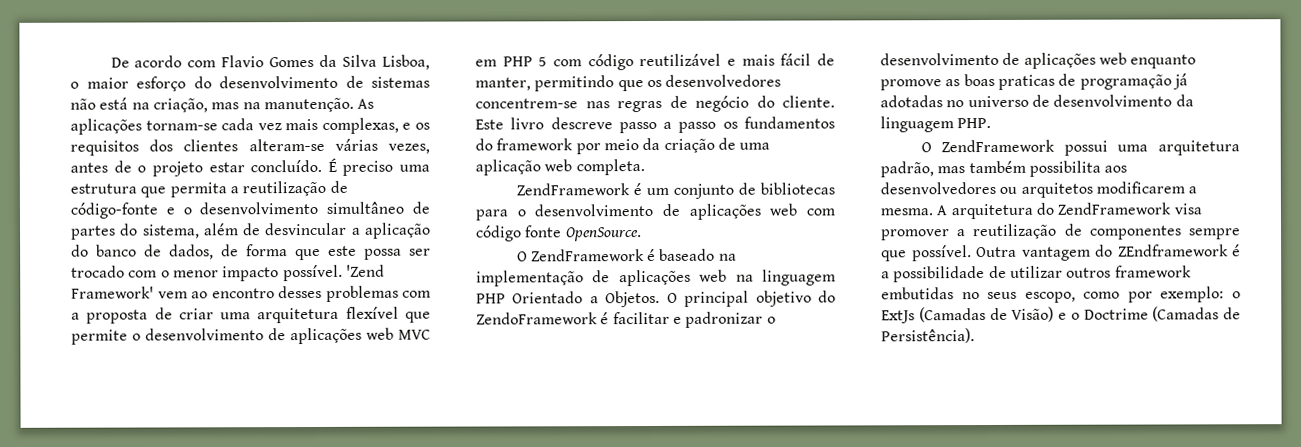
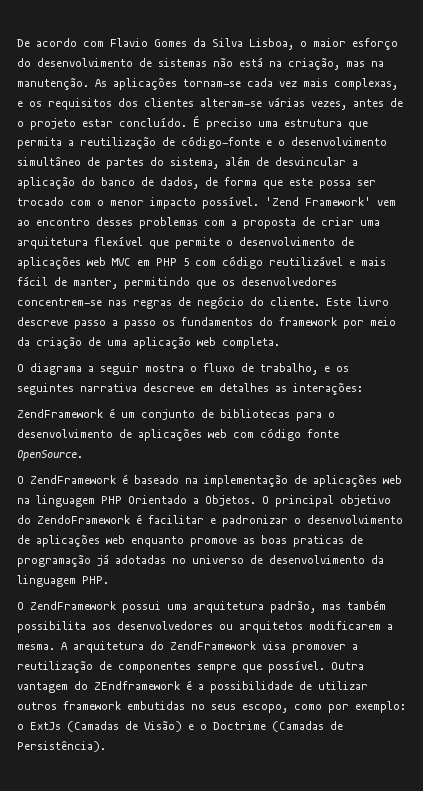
+ O diagrama a seguir mostra o fluxo de trabalho, e os seguintes narrativa descreve em detalhes as interações:

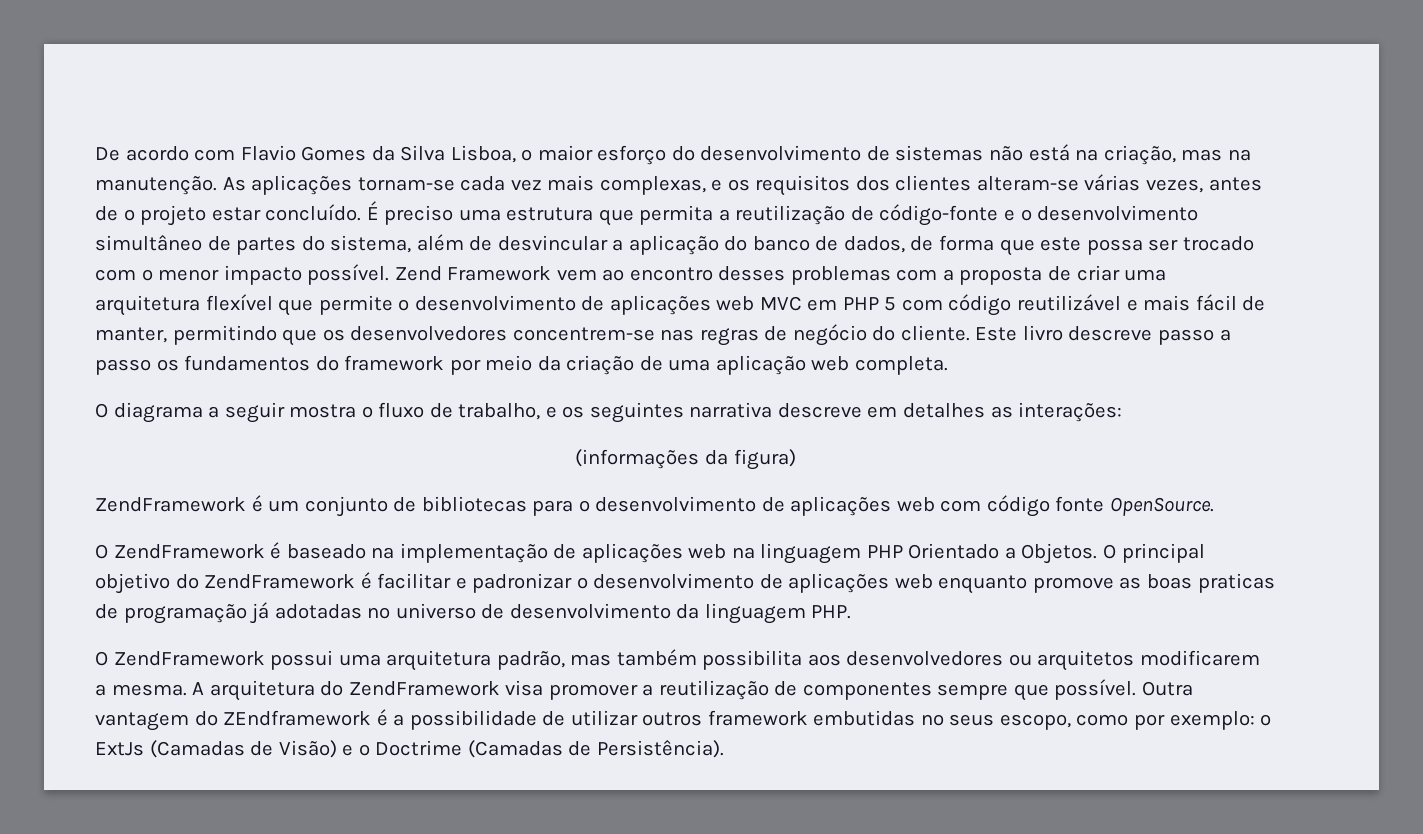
- 'Zend Framework' vem ao encontro desses problemas com a proposta de criar uma arquitetura flexível que permite o desenvolvimento de aplicações web MVC em PHP 5 com código reutilizável e mais fácil de manter, permitindo que os desenvolvedores concentrem-se nas regras de negócio do cliente.
+ Zend Framework vem ao encontro desses problemas com a proposta de criar uma arquitetura flexível que permite o desenvolvimento de aplicações web MVC em PHP 5 com código reutilizável e mais fácil de manter, permitindo que os desenvolvedores concentrem-se nas regras de negócio do cliente.
+ (informações da figura)
- O principal objetivo do ZendoFramework é facilitar e padronizar o desenvolvimento de aplicações web enquanto promove as boas praticas de programação já adotadas no universo de desenvolvimento da linguagem PHP.
+ O principal objetivo do ZendFramework é facilitar e padronizar o desenvolvimento de aplicações web enquanto promove as boas praticas de programação já adotadas no universo de desenvolvimento da linguagem PHP.

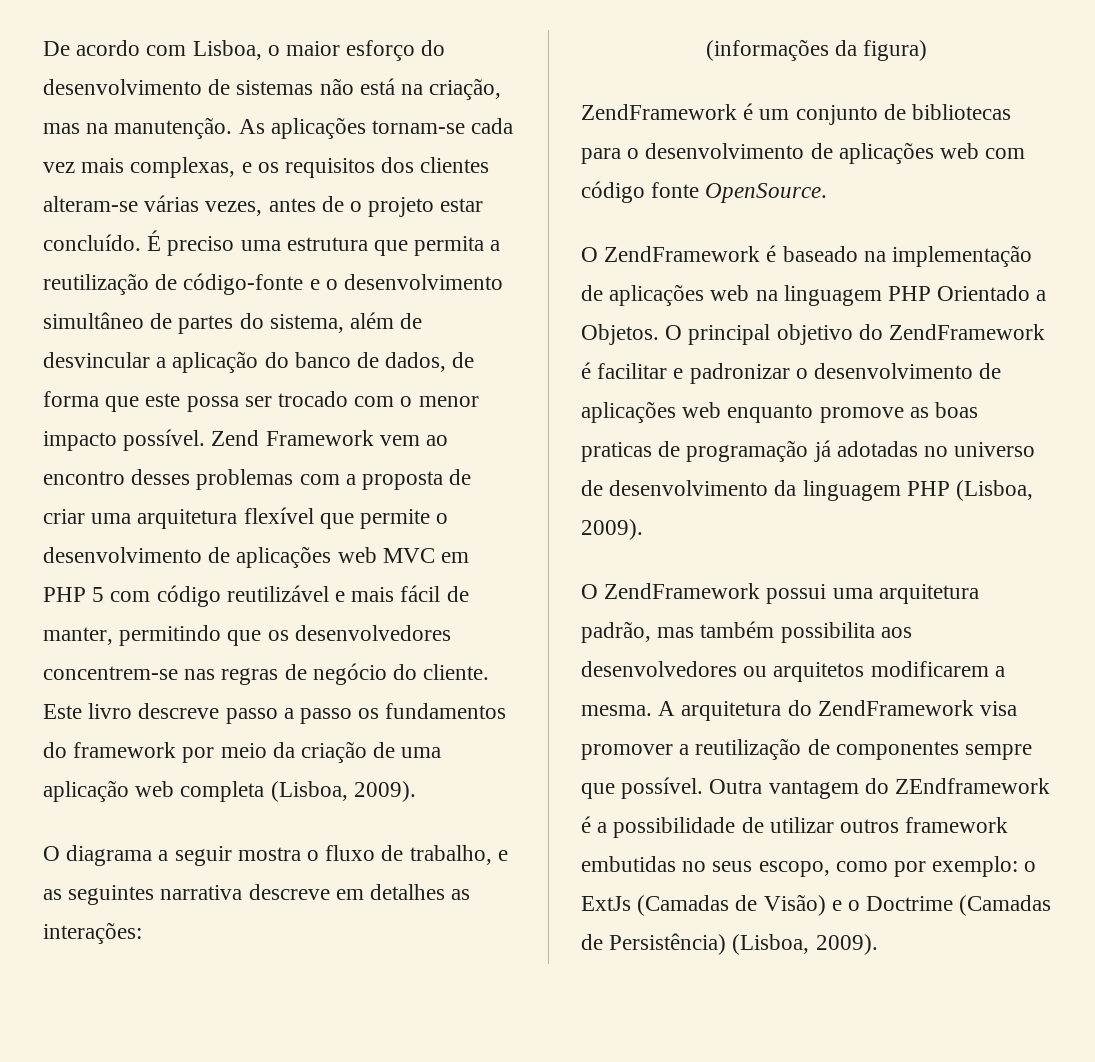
- De acordo com Flavio Gomes da Silva Lisboa, o maior esforço do desenvolvimento de sistemas não está na criação, mas na manutenção.
+ De acordo com Lisboa, o maior esforço do desenvolvimento de sistemas não está na criação, mas na manutenção.
- Este livro descreve passo a passo os fundamentos do framework por meio da criação de uma aplicação web completa.
+ Este livro descreve passo a passo os fundamentos do framework por meio da criação de uma aplicação web completa (Lisboa, 2009).
- O diagrama a seguir mostra o fluxo de trabalho, e os seguintes narrativa descreve em detalhes as interações:
+ O diagrama a seguir mostra o fluxo de trabalho, e as seguintes narrativa descreve em detalhes as interações:
- O principal objetivo do ZendFramework é facilitar e padronizar o desenvolvimento de aplicações web enquanto promove as boas praticas de programação já adotadas no universo de desenvolvimento da linguagem PHP.
+ O principal objetivo do ZendFramework é facilitar e padronizar o desenvolvimento de aplicações web enquanto promove as boas praticas de programação já adotadas no universo de desenvolvimento da linguagem PHP (Lisboa, 2009).
- Outra vantagem do ZEndframework é a possibilidade de utilizar outros framework embutidas no seus escopo, como por exemplo: o ExtJs (Camadas de Visão) e o Doctrime (Camadas de Persistência).
+ Outra vantagem do ZEndframework é a possibilidade de utilizar outros framework embutidas no seus escopo, como por exemplo: o ExtJs (Camadas de Visão) e o Doctrime (Camadas de Persistência) (Lisboa, 2009).

